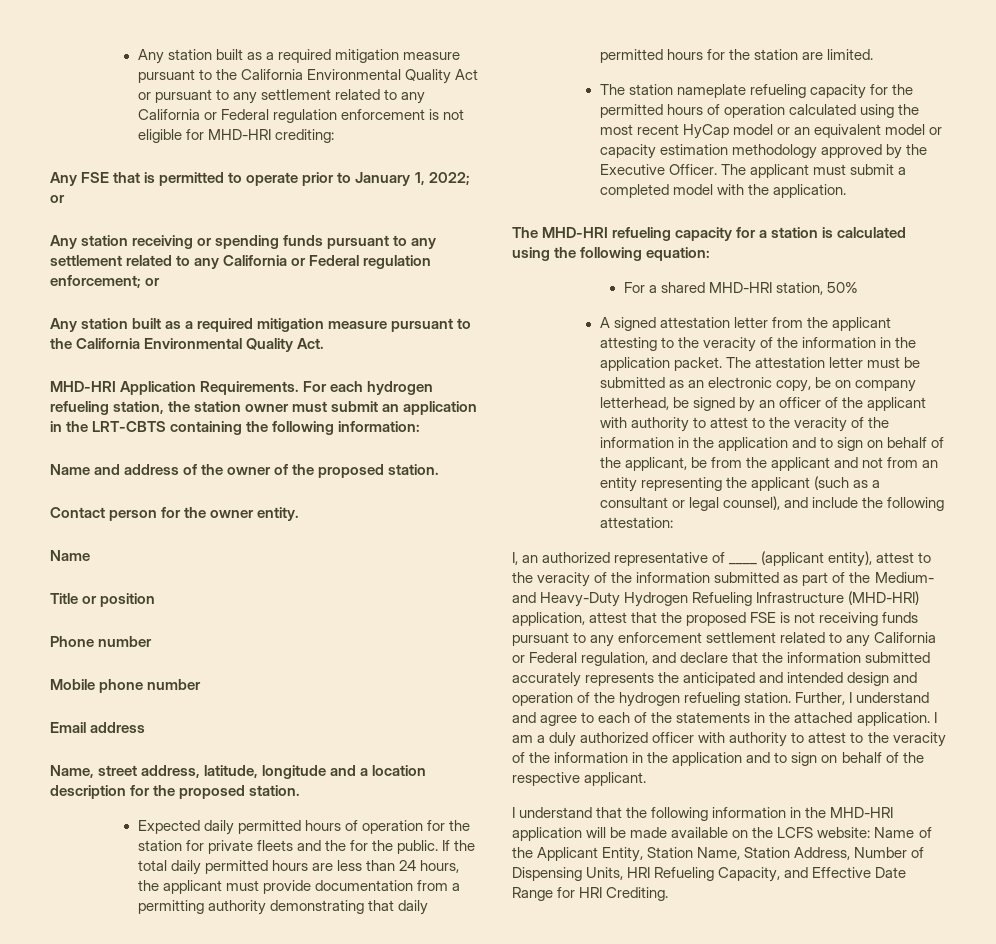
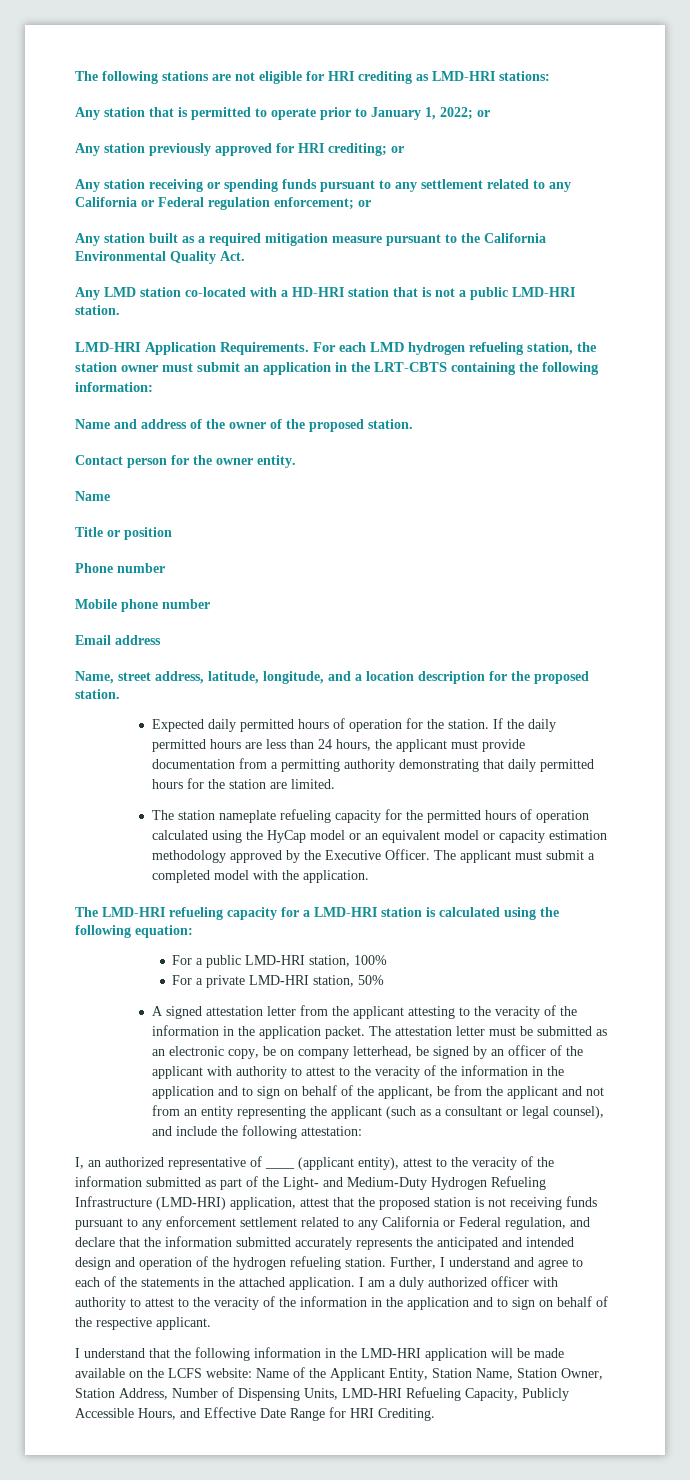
- Any station built as a required mitigation measure pursuant to the California Environmental Quality Act or pursuant to any settlement related to any California or Federal regulation enforcement is not eligible for MHD-HRI crediting:
- Any FSE that is permitted to operate prior to January 1, 2022; or
+ The following stations are not eligible for HRI crediting as LMD-HRI stations:
+ Any station that is permitted to operate prior to January 1, 2022; or
+ Any station previously approved for HRI crediting; or
- MHD-HRI Application Requirements.
+ Any LMD station co-located with a HD-HRI station that is not a public LMD-HRI station.
+ LMD-HRI Application Requirements.
- For each hydrogen refueling station, the station owner must submit an application in the LRT-CBTS containing the following information:
+ For each LMD hydrogen refueling station, the station owner must submit an application in the LRT-CBTS containing the following information:
- Name, street address, latitude, longitude and a location description for the proposed station.
+ Name, street address, latitude, longitude, and a location description for the proposed station.
- Expected daily permitted hours of operation for the station for private fleets and the for the public.
+ Expected daily permitted hours of operation for the station.
- If the total daily permitted hours are less than 24 hours, the applicant must provide documentation from a permitting authority demonstrating that daily permitted hours for the station are limited.
+ If the daily permitted hours are less than 24 hours, the applicant must provide documentation from a permitting authority demonstrating that daily permitted hours for the station are limited.
- The station nameplate refueling capacity for the permitted hours of operation calculated using the most recent HyCap model or an equivalent model or capacity estimation methodology approved by the Executive Officer.
+ The station nameplate refueling capacity for the permitted hours of operation calculated using the HyCap model or an equivalent model or capacity estimation methodology approved by the Executive Officer.
- The MHD-HRI refueling capacity for a station is calculated using the following equation:
+ The LMD-HRI refueling capacity for a LMD-HRI station is calculated using the following equation:
- For a shared MHD-HRI station, 50%
+ For a public LMD-HRI station, 100%
+ For a private LMD-HRI station, 50%
- I, an authorized representative of ____ (applicant entity), attest to the veracity of the information submitted as part of the Medium- and Heavy-Duty Hydrogen Refueling Infrastructure (MHD-HRI) application, attest that the proposed FSE is not receiving funds pursuant to any enforcement settlement related to any California or Federal regulation, and declare that the information submitted accurately represents the anticipated and intended design and operation of the hydrogen refueling station.
+ I, an authorized representative of ____ (applicant entity), attest to the veracity of the information submitted as part of the Light- and Medium-Duty Hydrogen Refueling Infrastructure (LMD-HRI) application, attest that the proposed station is not receiving funds pursuant to any enforcement settlement related to any California or Federal regulation, and declare that the information submitted accurately represents the anticipated and intended design and operation of the hydrogen refueling station.
- I understand that the following information in the MHD-HRI application will be made available on the LCFS website: Name of the Applicant Entity, Station Name, Station Address, Number of Dispensing Units, HRI Refueling Capacity, and Effective Date Range for HRI Crediting.
+ I understand that the following information in the LMD-HRI application will be made available on the LCFS website: Name of the Applicant Entity, Station Name, Station Owner, Station Address, Number of Dispensing Units, LMD-HRI Refueling Capacity, Publicly Accessible Hours, and Effective Date Range for HRI Crediting.

